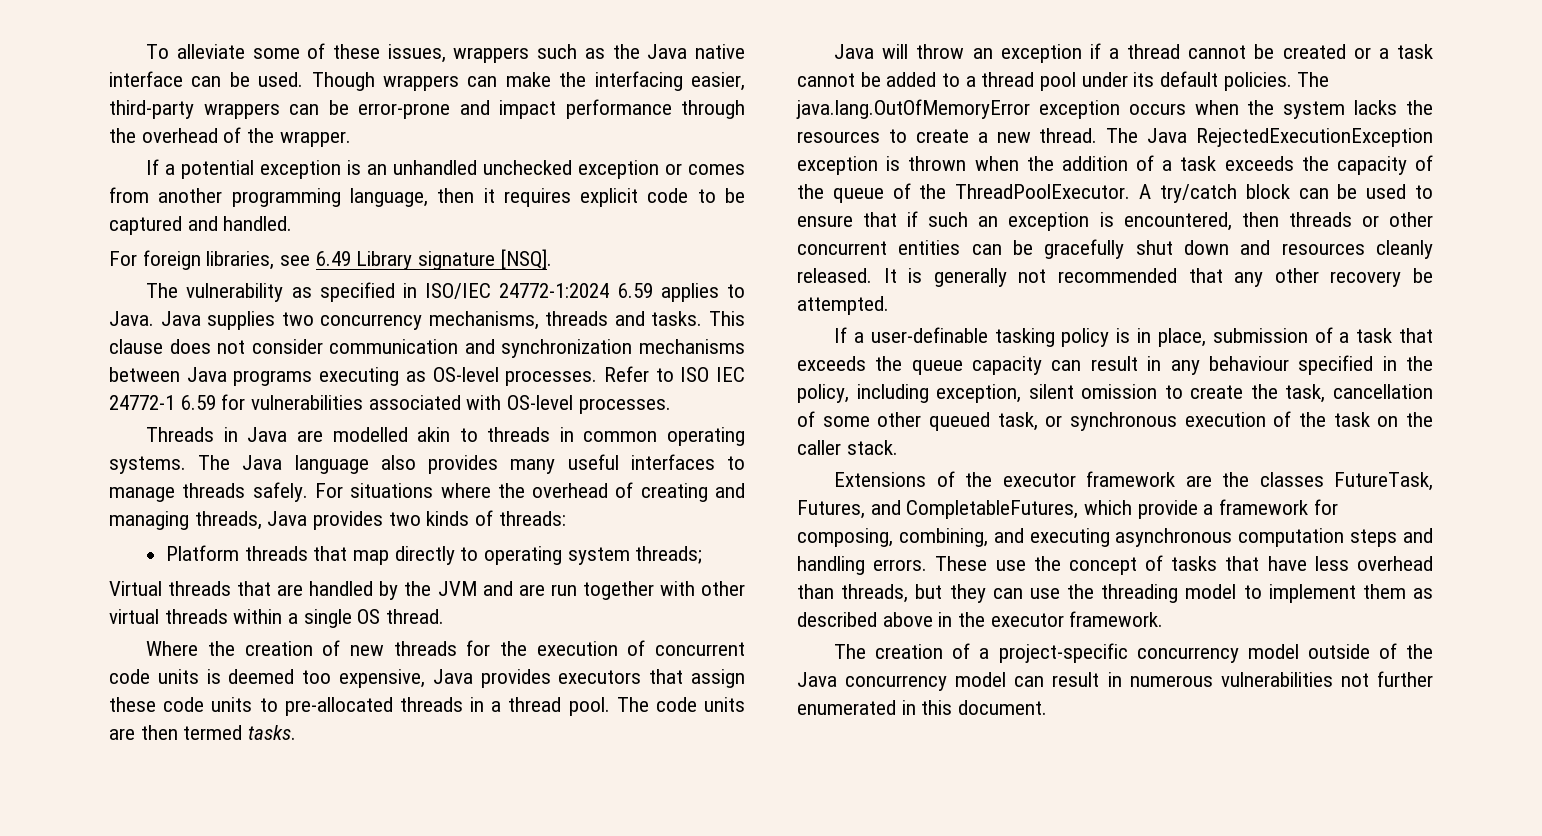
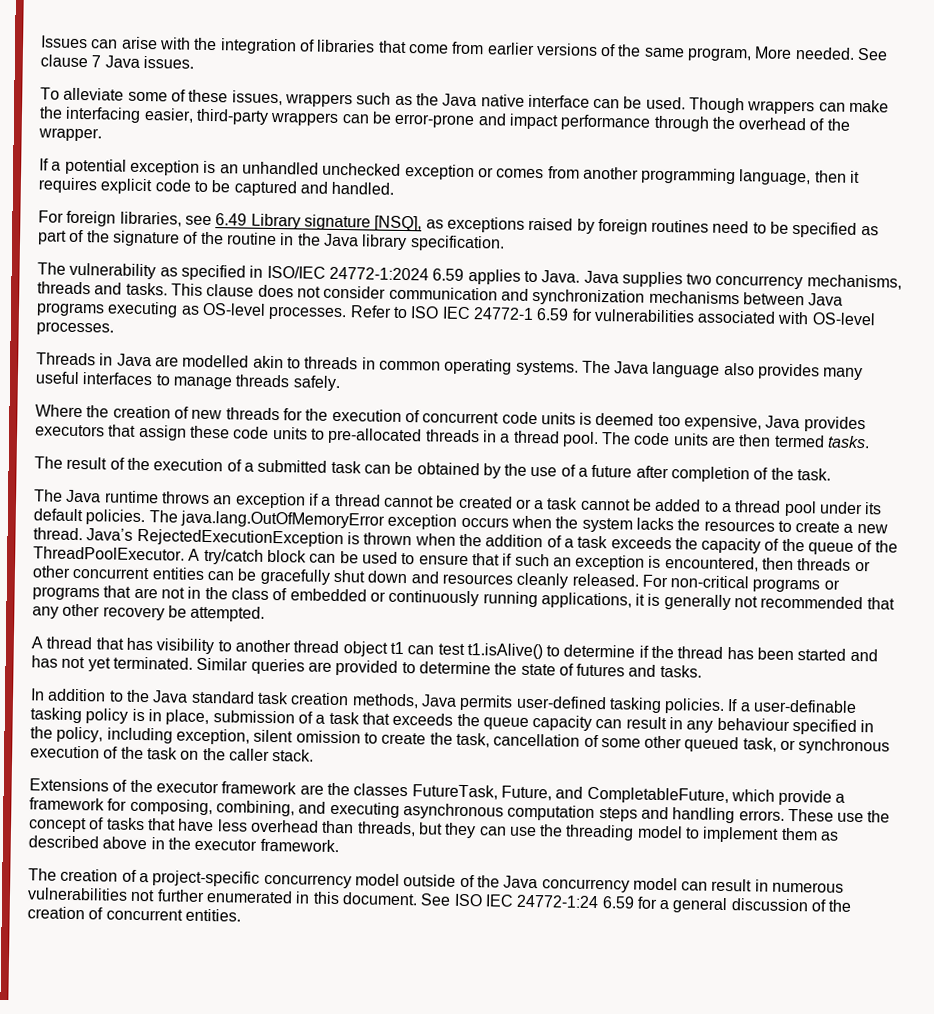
+ Issues can arise with the integration of libraries that come from earlier versions of the same program, More needed. See clause 7 Java issues.
- For foreign libraries, see 6.49 Library signature [NSQ].
+ For foreign libraries, see 6.49 Library signature [NSQ], as exceptions raised by foreign routines need to be specified as part of the signature of the routine in the Java library specification.
- For situations where the overhead of creating and managing threads, Java provides two kinds of threads:
- Platform threads that map directly to operating system threads;
- Virtual threads that are handled by the JVM and are run together with other virtual threads within a single OS thread.
- Java will throw an exception if a thread cannot be created or a task cannot be added to a thread pool under its default policies.
+ The result of the execution of a submitted task can be obtained by the use of a future after completion of the task.
+ The Java runtime throws an exception if a thread cannot be created or a task cannot be added to a thread pool under its default policies.
- The Java RejectedExecutionException exception is thrown when the addition of a task exceeds the capacity of the queue of the ThreadPoolExecutor.
+ Java’s RejectedExecutionException is thrown when the addition of a task exceeds the capacity of the queue of the ThreadPoolExecutor.
- It is generally not recommended that any other recovery be attempted.
+ For non-critical programs or programs that are not in the class of embedded or continuously running applications, it is generally not recommended that any other recovery be attempted.
+ A thread that has visibility to another thread object t1 can test t1.isAlive() to determine if the thread has been started and has not yet terminated. Similar queries are provided to determine the state of futures and tasks.
+ In addition to the Java standard task creation methods, Java permits user-defined tasking policies.
- Extensions of the executor framework are the classes FutureTask, Futures, and CompletableFutures, which provide a framework for composing, combining, and executing asynchronous computation steps and handling errors.
+ Extensions of the executor framework are the classes FutureTask, Future, and CompletableFuture, which provide a framework for composing, combining, and executing asynchronous computation steps and handling errors.
+ See ISO IEC 24772-1:24 6.59 for a general discussion of the creation of concurrent entities.

